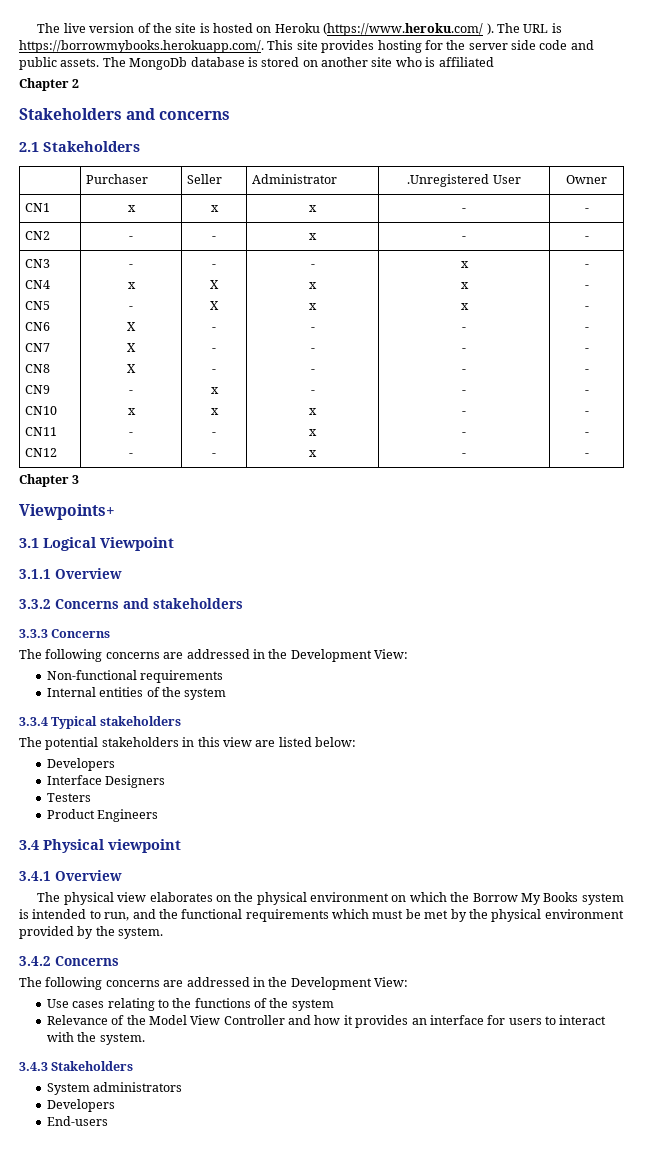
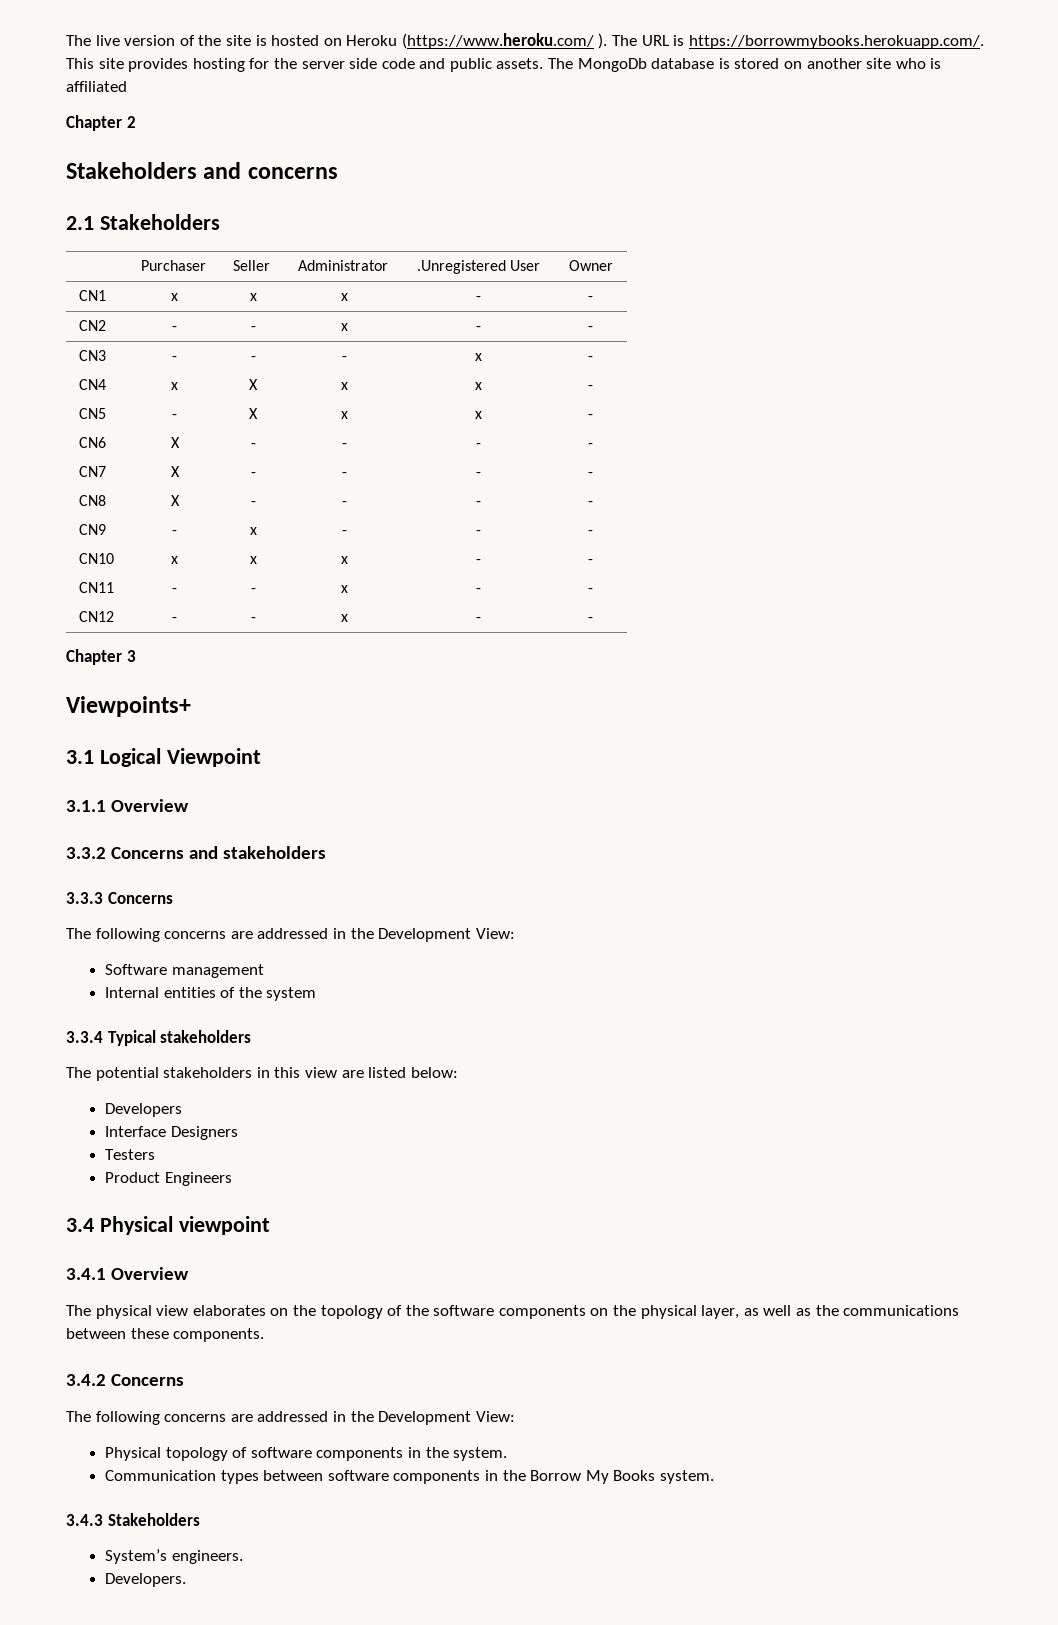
- Non-functional requirements
+ Software management
- The physical view elaborates on the physical environment on which the Borrow My Books system is intended to run, and the functional requirements which must be met by the physical environment provided by the system.
+ The physical view elaborates on the topology of the software components on the physical layer, as well as the communications between these components.
- Use cases relating to the functions of the system
- Relevance of the Model View Controller and how it provides an interface for users to interact with the system.
+ Physical topology of software components in the system.
+ Communication types between software components in the Borrow My Books system.
- System administrators
- Developers
- End-users
+ System’s engineers.
+ Developers.

